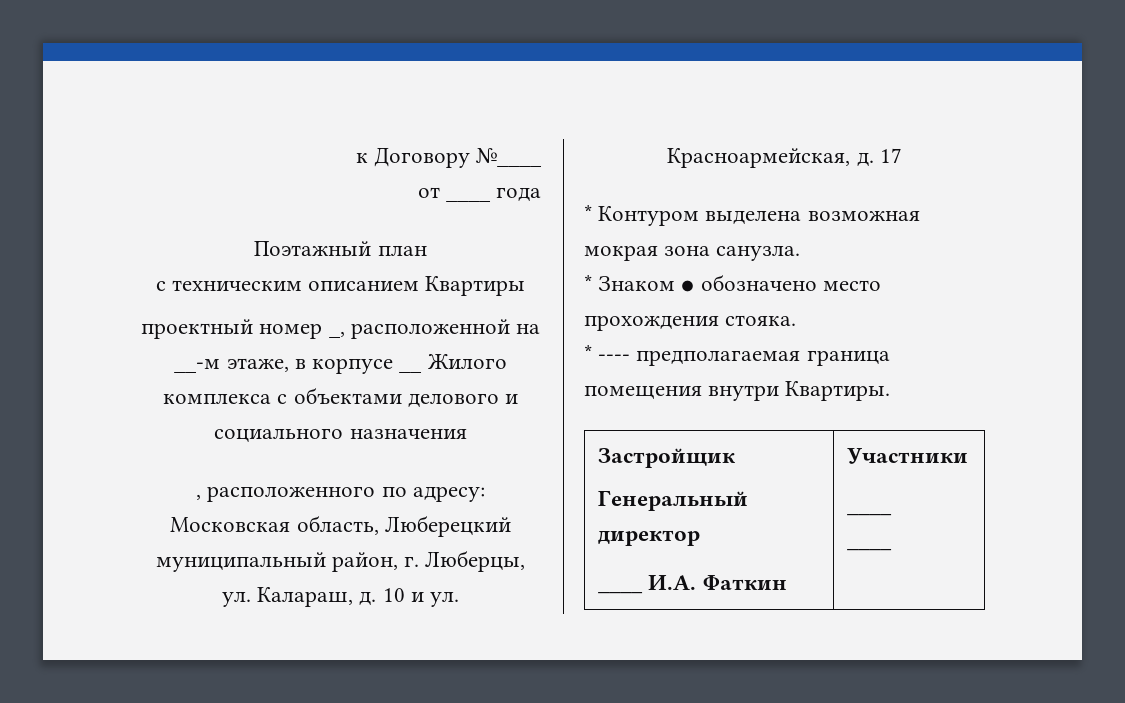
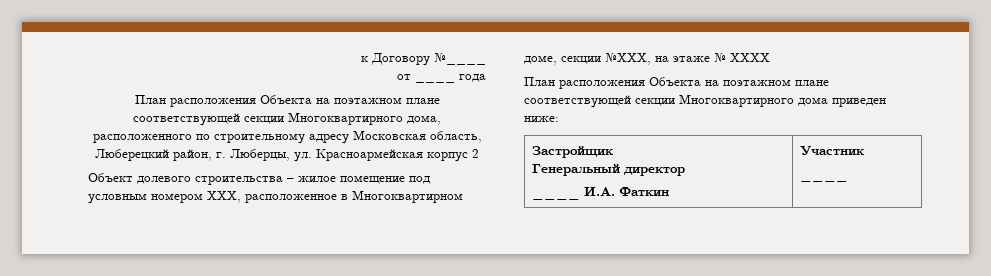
- Поэтажный план
- с техническим описанием Квартиры
- проектный номер _, расположенной на __-м этаже, в корпусе __ Жилого комплекса с объектами делового и социального назначения
- , расположенного по адресу: Московская область, Люберецкий муниципальный район, г. Люберцы, ул. Калараш, д. 10 и ул. Красноармейская, д. 17
- * Контуром выделена возможная мокрая зона санузла.
- * Знаком ● обозначено место прохождения стояка.
- * ---- предполагаемая граница помещения внутри Квартиры.
+ План расположения Объекта на поэтажном плане соответствующей секции Многоквартирного дома, расположенного по строительному адресу Московская область, Люберецкий район, г. Люберцы, ул. Красноармейская корпус 2
+ Объект долевого строительства – жилое помещение под условным номером ХХХ, расположенное в Многоквартирном доме, секции №ХХХ, на этаже № ХХХХ
+ План расположения Объекта на поэтажном плане соответствующей секции Многоквартирного дома приведен ниже:
  Застройщик
  Генеральный директор
- ____ И.А. Фаткин | Участники
- ____
+ ____ И.А. Фаткин | Участник

